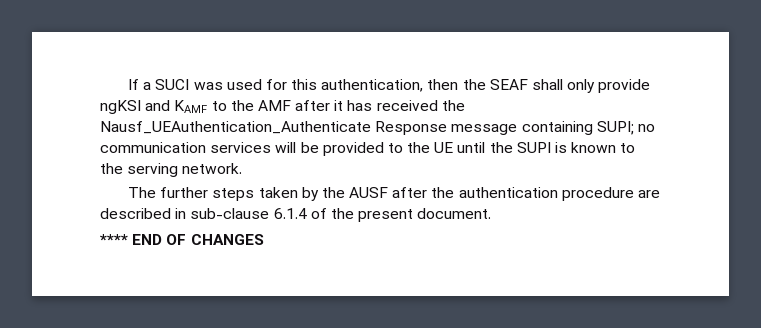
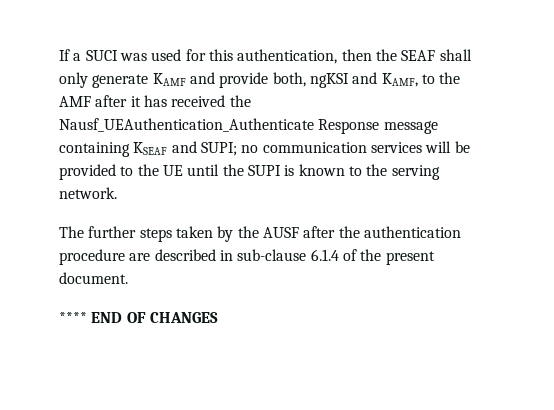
- If a SUCI was used for this authentication, then the SEAF shall only provide ngKSI and KAMF to the AMF after it has received the Nausf_UEAuthentication_Authenticate Response message containing SUPI; no communication services will be provided to the UE until the SUPI is known to the serving network.
+ If a SUCI was used for this authentication, then the SEAF shall only generate KAMF and provide both, ngKSI and KAMF, to the AMF after it has received the Nausf_UEAuthentication_Authenticate Response message containing KSEAF and SUPI; no communication services will be provided to the UE until the SUPI is known to the serving network.

